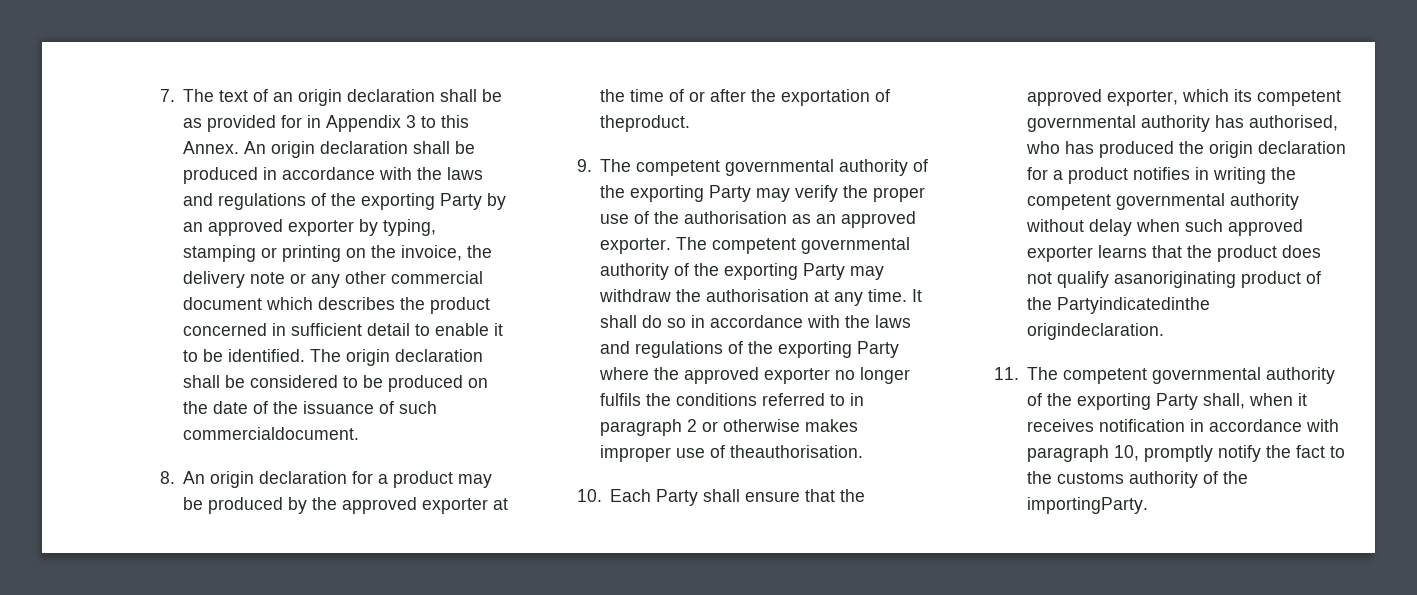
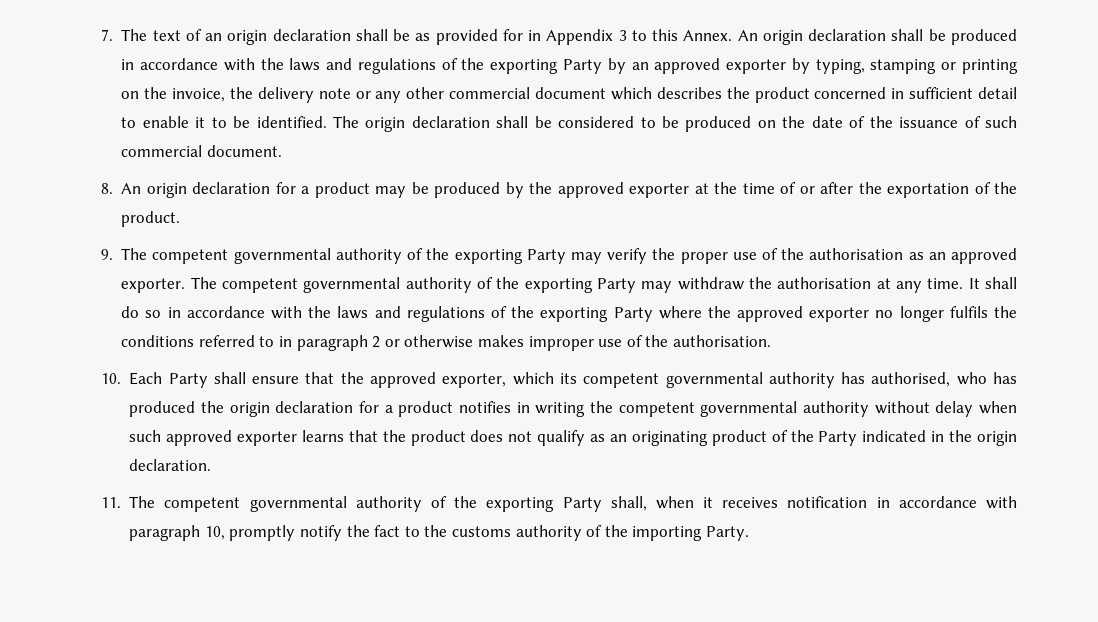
- The origin declaration shall be considered to be produced on the date of the issuance of such commercialdocument.
+ The origin declaration shall be considered to be produced on the date of the issuance of such commercial document.
- 8. An origin declaration for a product may be produced by the approved exporter at the time of or after the exportation of theproduct.
+ 8. An origin declaration for a product may be produced by the approved exporter at the time of or after the exportation of the product.
- It shall do so in accordance with the laws and regulations of the exporting Party where the approved exporter no longer fulfils the conditions referred to in paragraph 2 or otherwise makes improper use of theauthorisation.
+ It shall do so in accordance with the laws and regulations of the exporting Party where the approved exporter no longer fulfils the conditions referred to in paragraph 2 or otherwise makes improper use of the authorisation.
- 10. Each Party shall ensure that the approved exporter, which its competent governmental authority has authorised, who has produced the origin declaration for a product notifies in writing the competent governmental authority without delay when such approved exporter learns that the product does not qualify asanoriginating product of the Partyindicatedinthe origindeclaration.
+ 10. Each Party shall ensure that the approved exporter, which its competent governmental authority has authorised, who has produced the origin declaration for a product notifies in writing the competent governmental authority without delay when such approved exporter learns that the product does not qualify as an originating product of the Party indicated in the origin declaration.
- 11. The competent governmental authority of the exporting Party shall, when it receives notification in accordance with paragraph 10, promptly notify the fact to the customs authority of the importingParty.
+ 11. The competent governmental authority of the exporting Party shall, when it receives notification in accordance with paragraph 10, promptly notify the fact to the customs authority of the importing Party.

